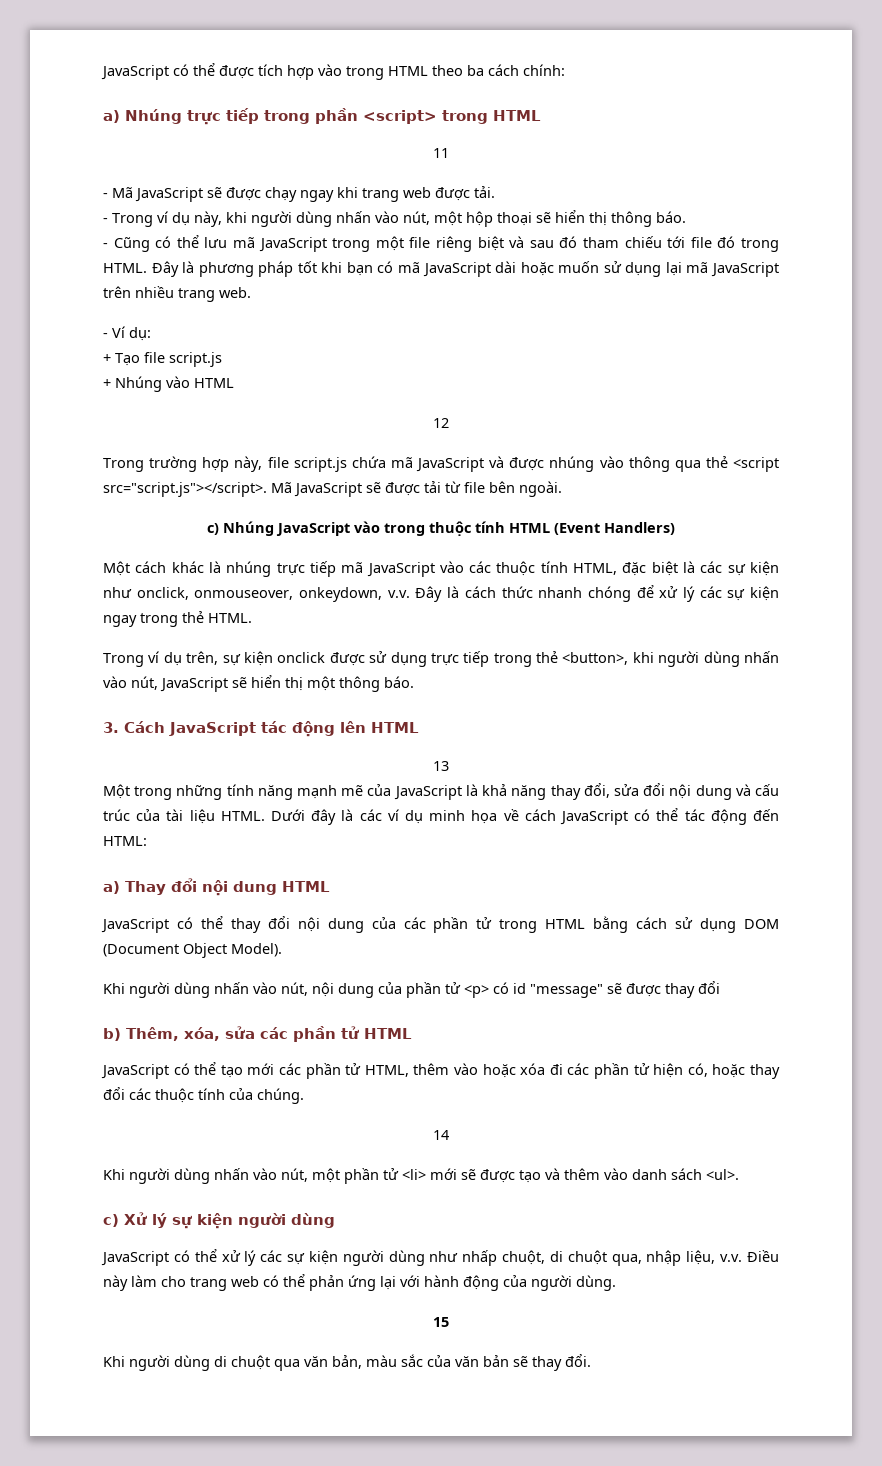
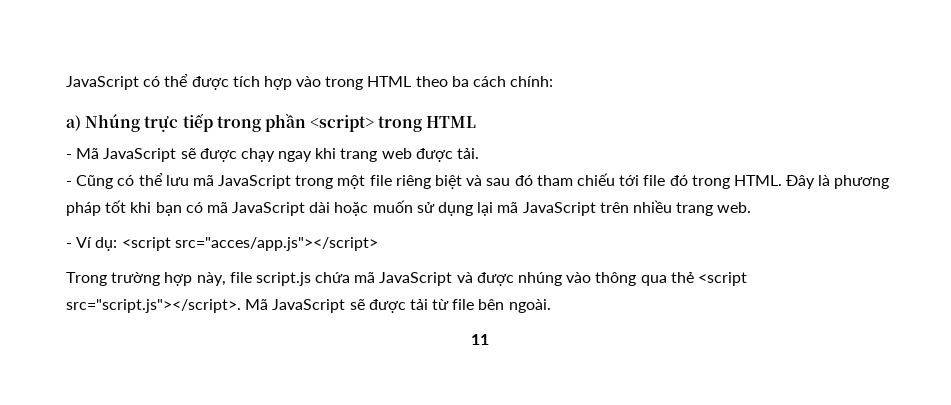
- 11
- - Trong ví dụ này, khi người dùng nhấn vào nút, một hộp thoại sẽ hiển thị thông báo.
- - Ví dụ:
- + Tạo file script.js
- + Nhúng vào HTML
- 12
+ - Ví dụ: <script src="acces/app.js"></script>
- c) Nhúng JavaScript vào trong thuộc tính HTML (Event Handlers)
- Một cách khác là nhúng trực tiếp mã JavaScript vào các thuộc tính HTML, đặc biệt là các sự kiện như onclick, onmouseover, onkeydown, v.v. Đây là cách thức nhanh chóng để xử lý các sự kiện ngay trong thẻ HTML.
- Trong ví dụ trên, sự kiện onclick được sử dụng trực tiếp trong thẻ <button>, khi người dùng nhấn vào nút, JavaScript sẽ hiển thị một thông báo.
- 3. Cách JavaScript tác động lên HTML
- 13
- Một trong những tính năng mạnh mẽ của JavaScript là khả năng thay đổi, sửa đổi nội dung và cấu trúc của tài liệu HTML. Dưới đây là các ví dụ minh họa về cách JavaScript có thể tác động đến HTML:
- a) Thay đổi nội dung HTML
- JavaScript có thể thay đổi nội dung của các phần tử trong HTML bằng cách sử dụng DOM (Document Object Model).
- Khi người dùng nhấn vào nút, nội dung của phần tử <p> có id "message" sẽ được thay đổi
- b) Thêm, xóa, sửa các phần tử HTML
- JavaScript có thể tạo mới các phần tử HTML, thêm vào hoặc xóa đi các phần tử hiện có, hoặc thay đổi các thuộc tính của chúng.
- 14
- Khi người dùng nhấn vào nút, một phần tử <li> mới sẽ được tạo và thêm vào danh sách <ul>.
- c) Xử lý sự kiện người dùng
- JavaScript có thể xử lý các sự kiện người dùng như nhấp chuột, di chuột qua, nhập liệu, v.v. Điều này làm cho trang web có thể phản ứng lại với hành động của người dùng.
- 15
- Khi người dùng di chuột qua văn bản, màu sắc của văn bản sẽ thay đổi.
+ 11

